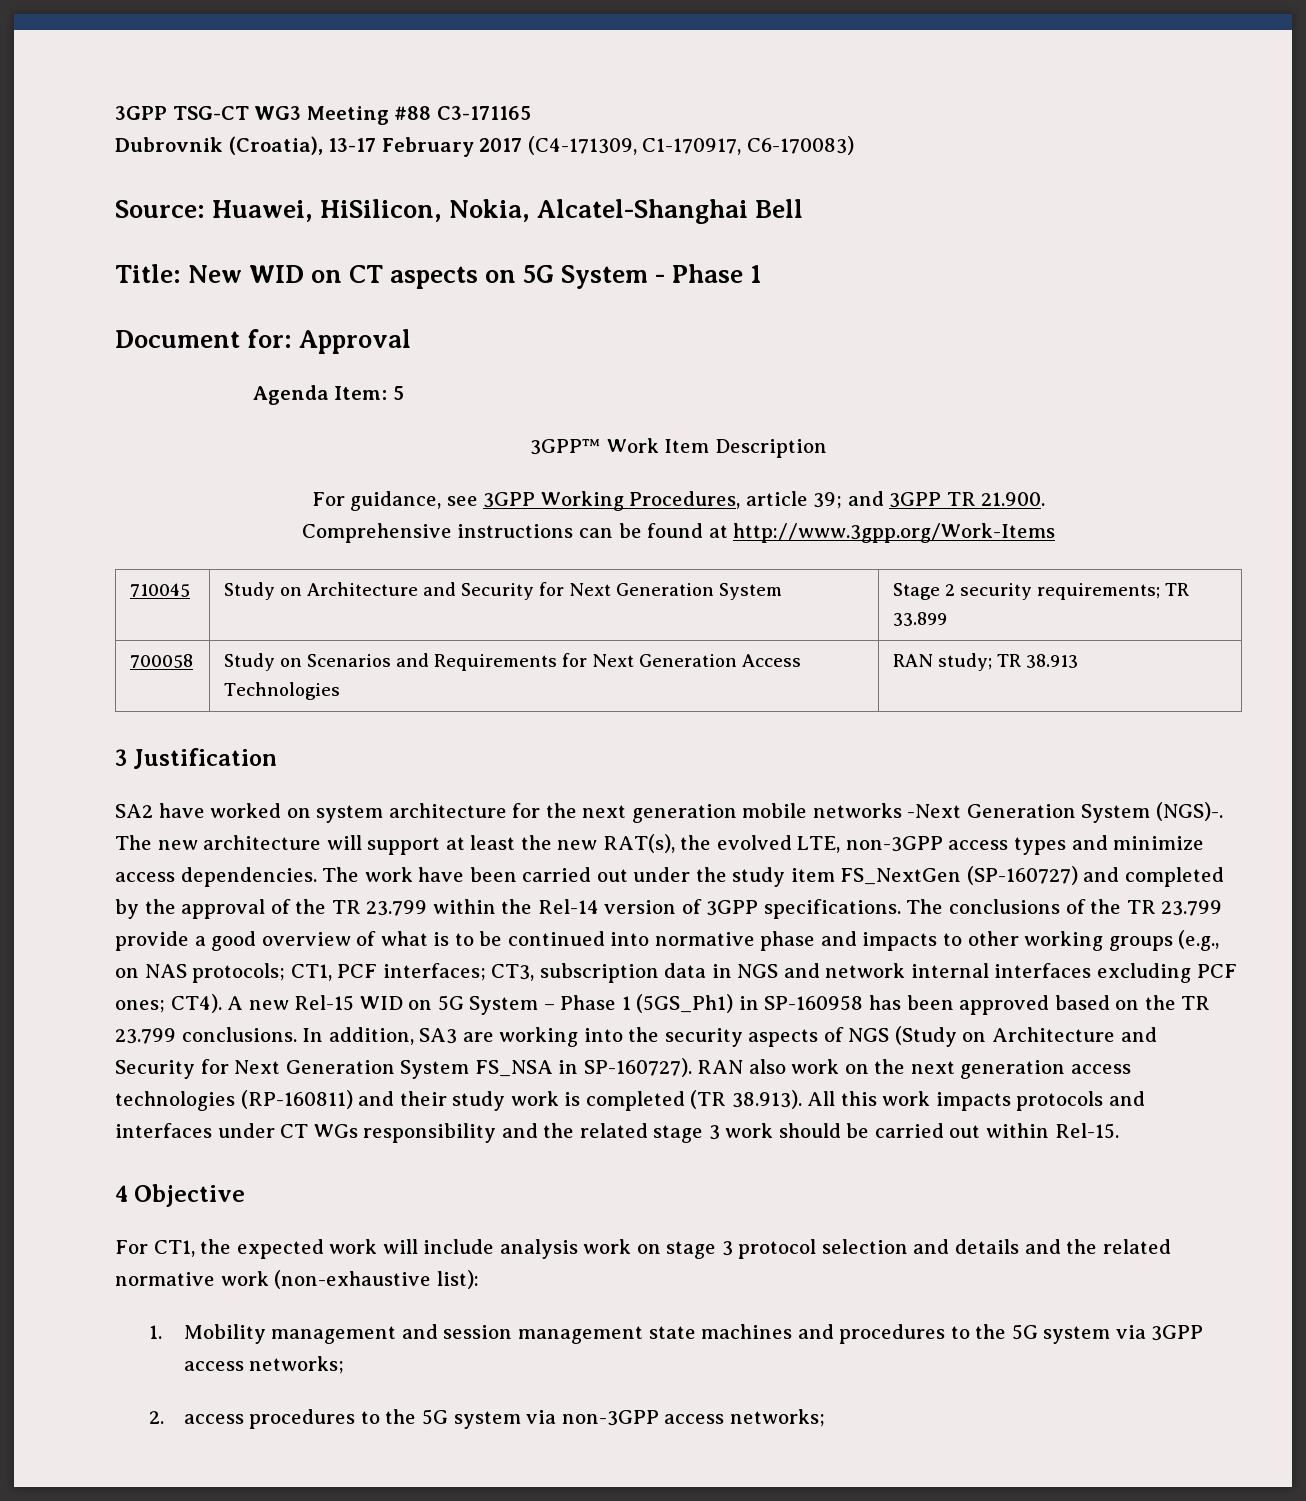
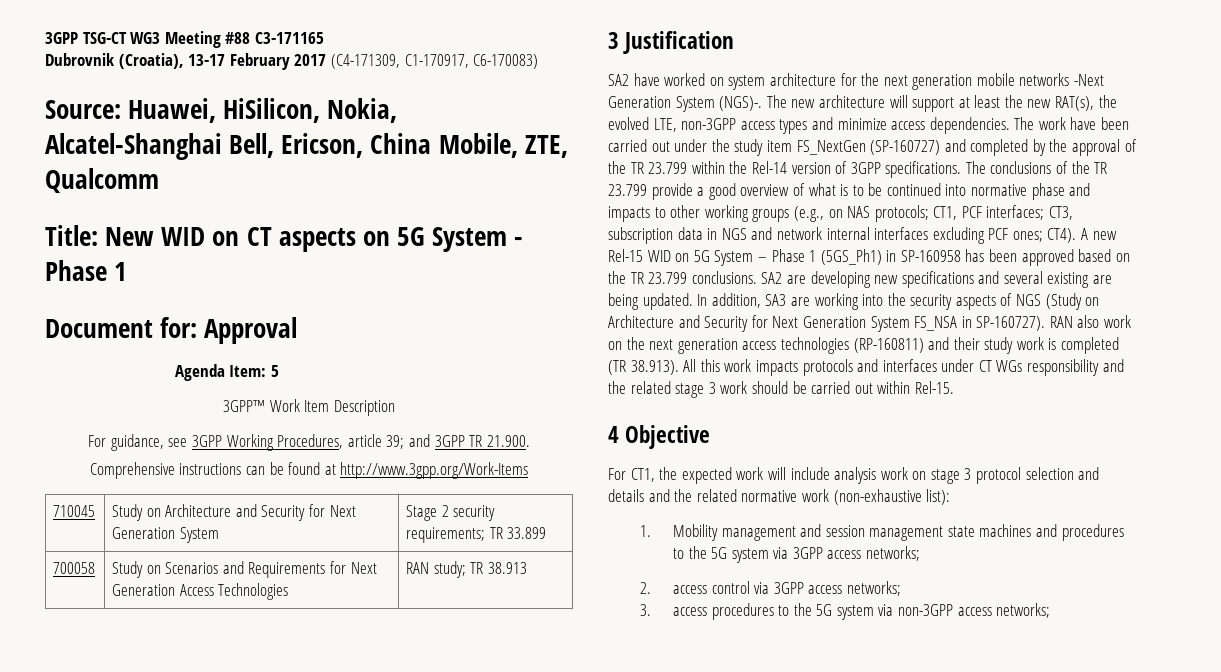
- Source: Huawei, HiSilicon, Nokia, Alcatel-Shanghai Bell
+ Source: Huawei, HiSilicon, Nokia, Alcatel-Shanghai Bell, Ericson, China Mobile, ZTE, Qualcomm
+ SA2 are developing new specifications and several existing are being updated.
- 2. access procedures to the 5G system via non-3GPP access networks;
+ 2. access control via 3GPP access networks;
+ 3. access procedures to the 5G system via non-3GPP access networks;

